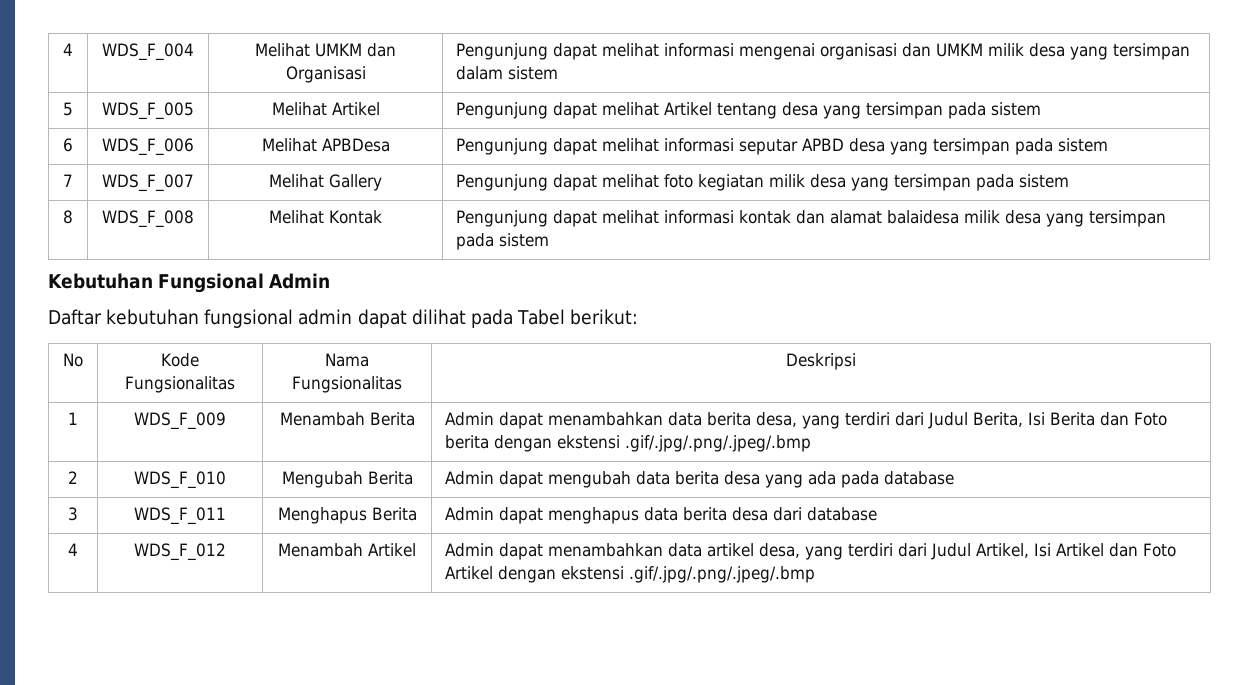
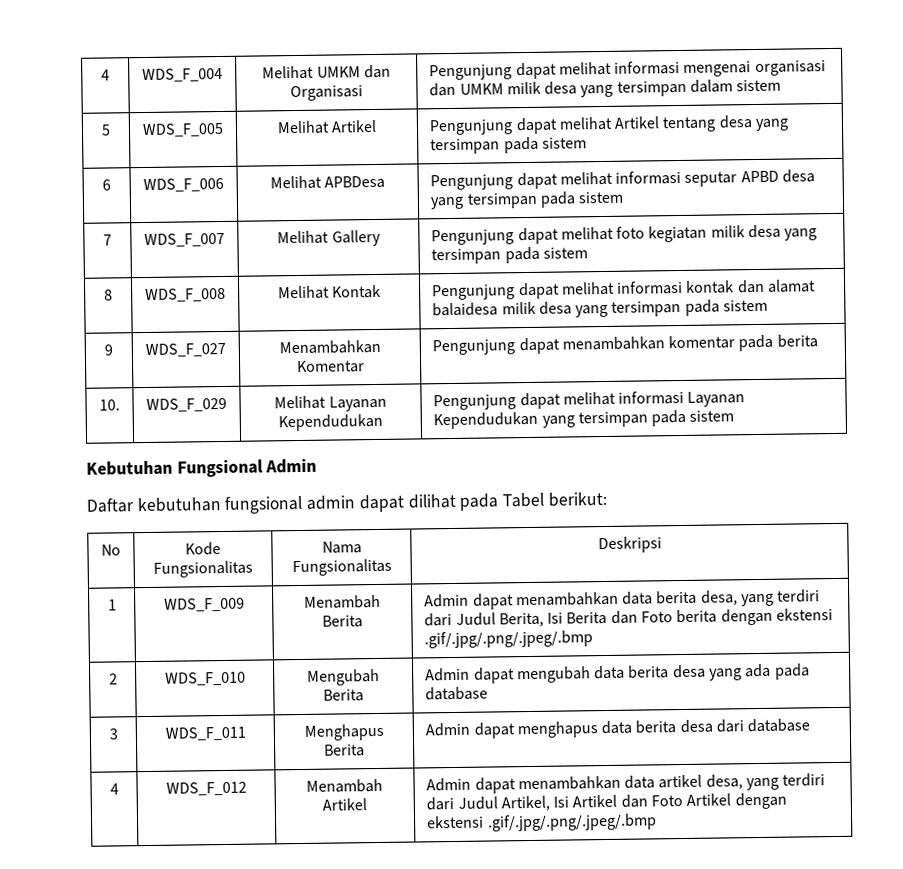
+ 9 | WDS_F_027 | Menambahkan Komentar | Pengunjung dapat menambahkan komentar pada berita
+ 10. | WDS_F_029 | Melihat Layanan Kependudukan | Pengunjung dapat melihat informasi Layanan Kependudukan yang tersimpan pada sistem

